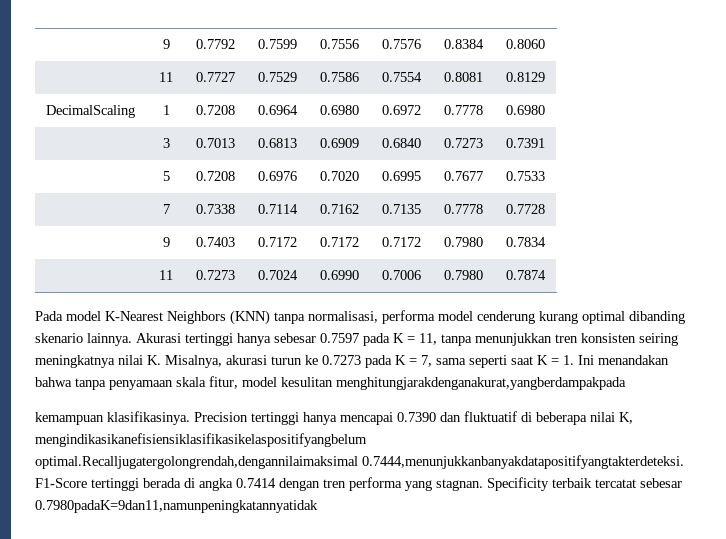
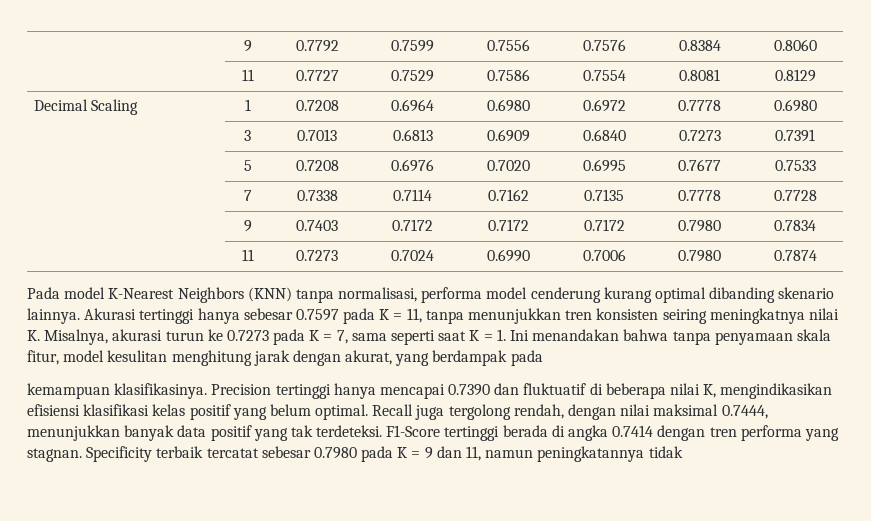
- DecimalScaling | 1 | 0.7208 | 0.6964 | 0.6980 | 0.6972 | 0.7778 | 0.6980
+ Decimal Scaling | 1 | 0.7208 | 0.6964 | 0.6980 | 0.6972 | 0.7778 | 0.6980
- Akurasi tertinggi hanya sebesar 0.7597 pada K = 11, tanpa menunjukkan tren konsisten seiring meningkatnya nilai K. Misalnya, akurasi turun ke 0.7273 pada K = 7, sama seperti saat K = 1. Ini menandakan bahwa tanpa penyamaan skala fitur, model kesulitan menghitungjarakdenganakurat,yangberdampakpada
+ Akurasi tertinggi hanya sebesar 0.7597 pada K = 11, tanpa menunjukkan tren konsisten seiring meningkatnya nilai K. Misalnya, akurasi turun ke 0.7273 pada K = 7, sama seperti saat K = 1. Ini menandakan bahwa tanpa penyamaan skala fitur, model kesulitan menghitung jarak dengan akurat, yang berdampak pada
- Precision tertinggi hanya mencapai 0.7390 dan fluktuatif di beberapa nilai K, mengindikasikanefisiensiklasifikasikelaspositifyangbelum optimal.Recalljugatergolongrendah,dengannilaimaksimal 0.7444,menunjukkanbanyakdatapositifyangtakterdeteksi. F1-Score tertinggi berada di angka 0.7414 dengan tren performa yang stagnan.
+ Precision tertinggi hanya mencapai 0.7390 dan fluktuatif di beberapa nilai K, mengindikasikan efisiensi klasifikasi kelas positif yang belum optimal. Recall juga tergolong rendah, dengan nilai maksimal 0.7444, menunjukkan banyak data positif yang tak terdeteksi. F1-Score tertinggi berada di angka 0.7414 dengan tren performa yang stagnan.
- Specificity terbaik tercatat sebesar 0.7980padaK=9dan11,namunpeningkatannyatidak
+ Specificity terbaik tercatat sebesar 0.7980 pada K = 9 dan 11, namun peningkatannya tidak

